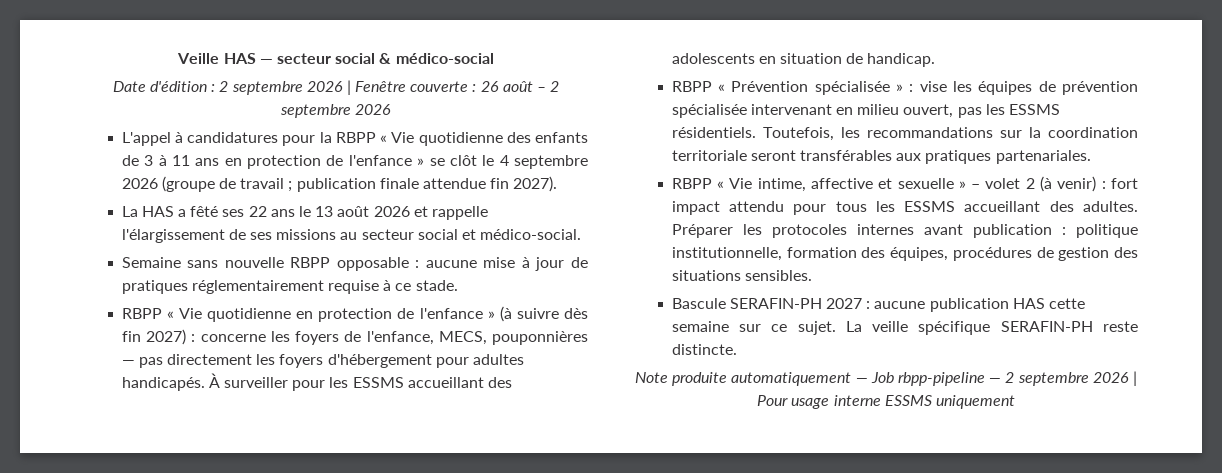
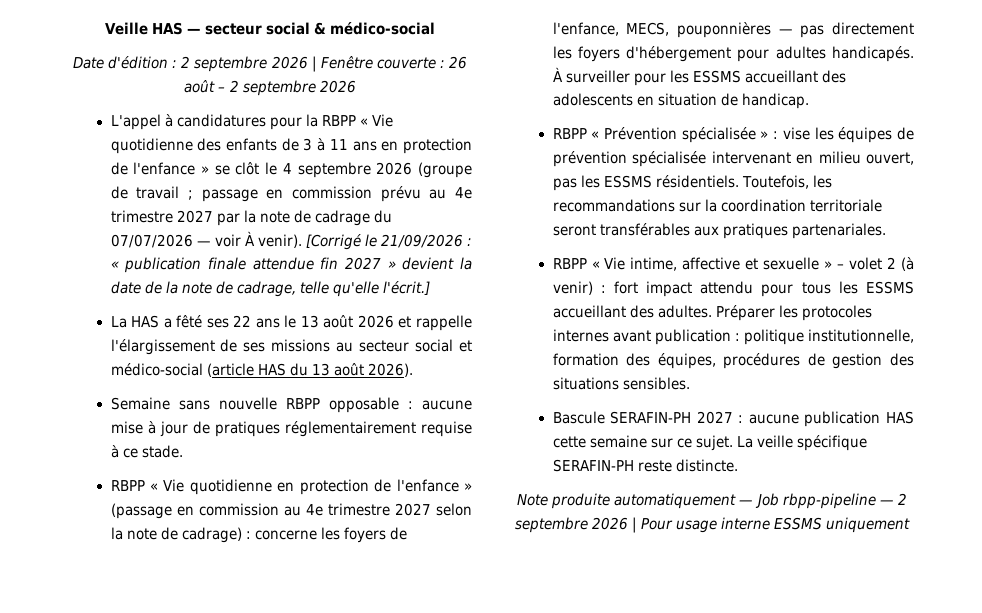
- L'appel à candidatures pour la RBPP « Vie quotidienne des enfants de 3 à 11 ans en protection de l'enfance » se clôt le 4 septembre 2026 (groupe de travail ; publication finale attendue fin 2027).
+ L'appel à candidatures pour la RBPP « Vie quotidienne des enfants de 3 à 11 ans en protection de l'enfance » se clôt le 4 septembre 2026 (groupe de travail ; passage en commission prévu au 4e trimestre 2027 par la note de cadrage du 07/07/2026 — voir À venir). [Corrigé le 21/09/2026 : « publication finale attendue fin 2027 » devient la date de la note de cadrage, telle qu'elle l'écrit.]
- La HAS a fêté ses 22 ans le 13 août 2026 et rappelle l'élargissement de ses missions au secteur social et médico-social.
+ La HAS a fêté ses 22 ans le 13 août 2026 et rappelle l'élargissement de ses missions au secteur social et médico-social (article HAS du 13 août 2026).
- RBPP « Vie quotidienne en protection de l'enfance » (à suivre dès fin 2027) : concerne les foyers de l'enfance, MECS, pouponnières — pas directement les foyers d'hébergement pour adultes handicapés.
+ RBPP « Vie quotidienne en protection de l'enfance » (passage en commission au 4e trimestre 2027 selon la note de cadrage) : concerne les foyers de l'enfance, MECS, pouponnières — pas directement les foyers d'hébergement pour adultes handicapés.

